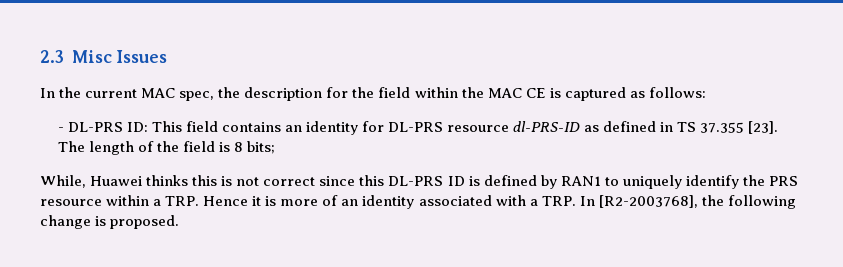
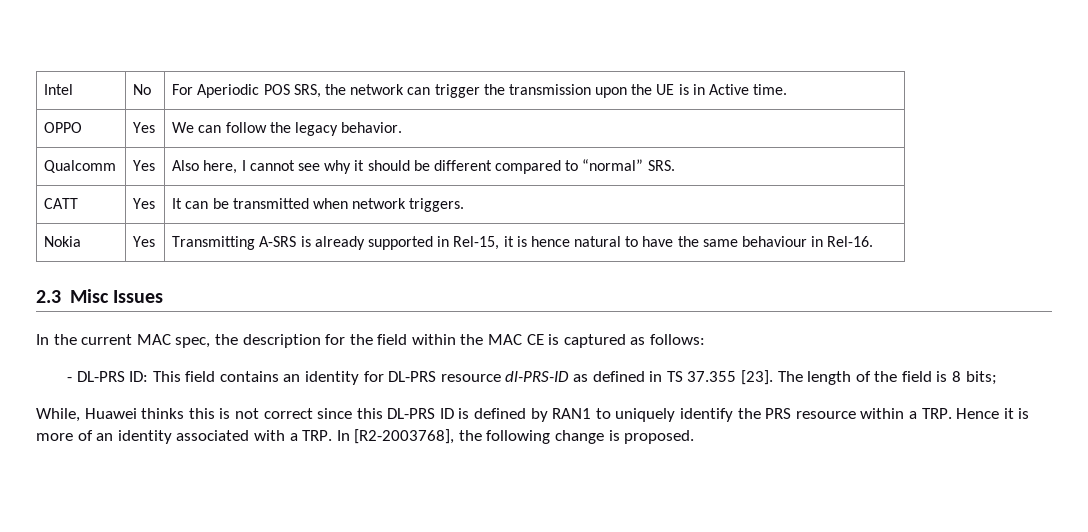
+ Intel | No | For Aperiodic POS SRS, the network can trigger the transmission upon the UE is in Active time.
+ OPPO | Yes | We can follow the legacy behavior.
+ Qualcomm | Yes | Also here, I cannot see why it should be different compared to “normal” SRS.
+ CATT | Yes | It can be transmitted when network triggers.
+ Nokia | Yes | Transmitting A-SRS is already supported in Rel-15, it is hence natural to have the same behaviour in Rel-16.

